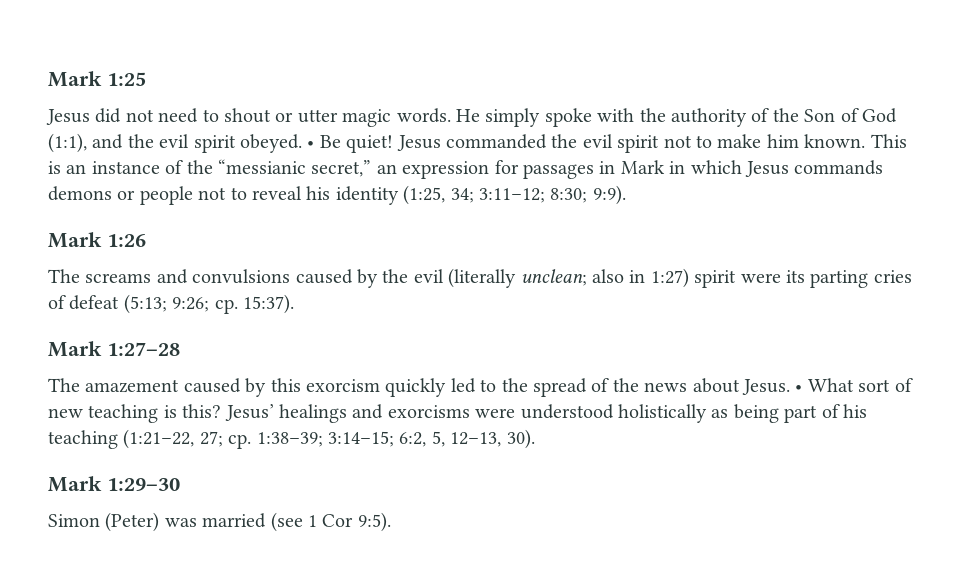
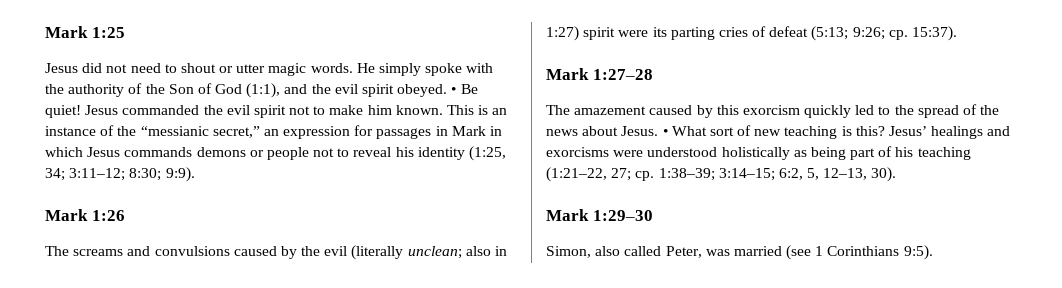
- Simon (Peter) was married (see 1 Cor 9:5).
+ Simon, also called Peter, was married (see 1 Corinthians 9:5).

